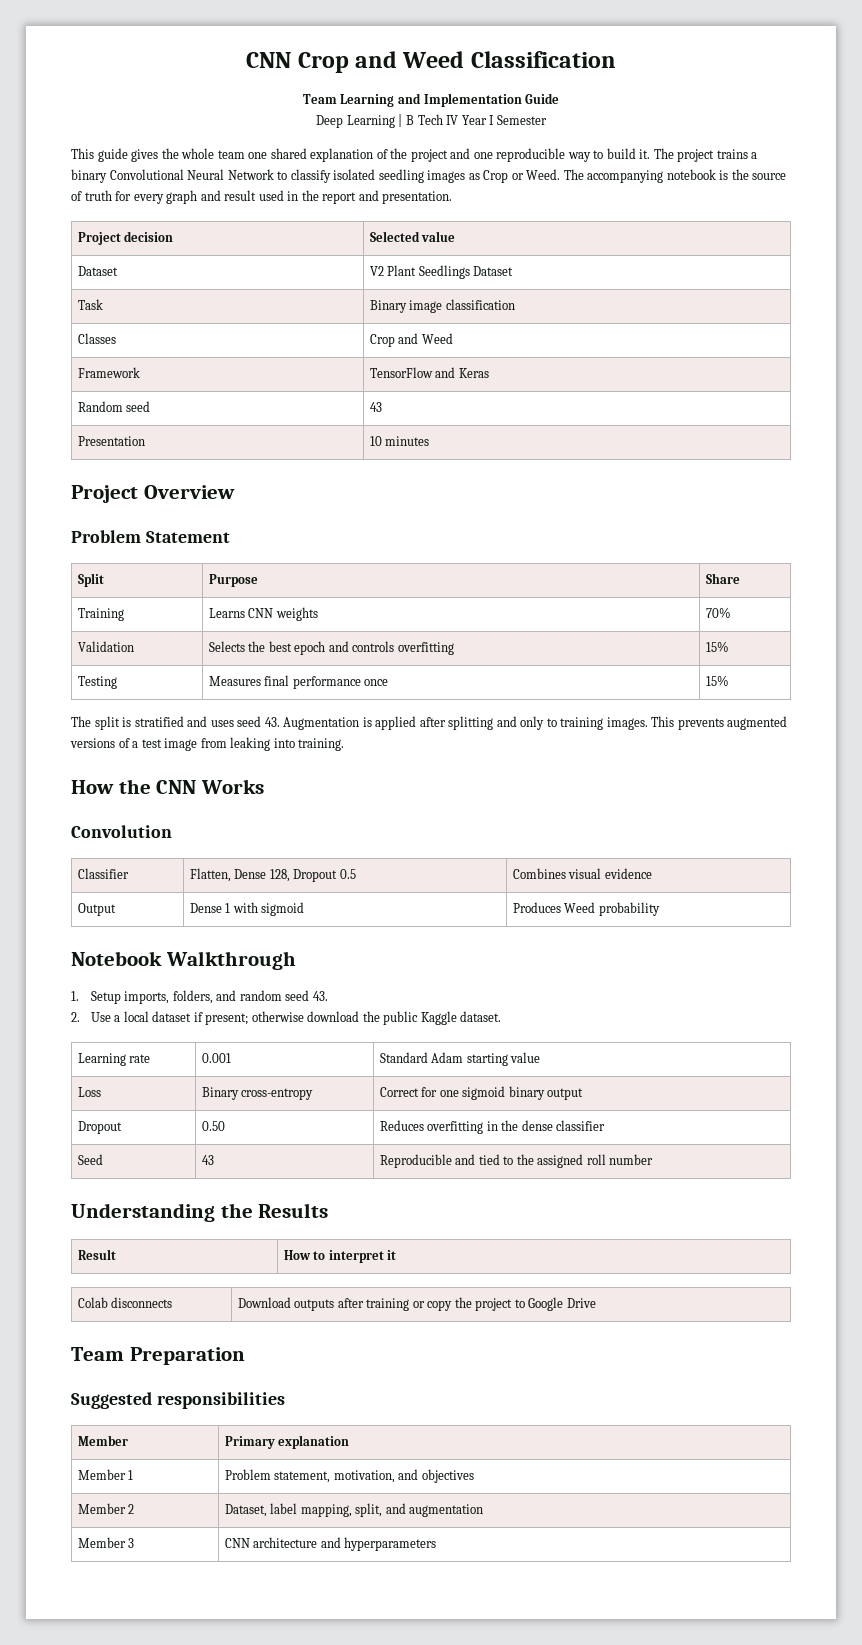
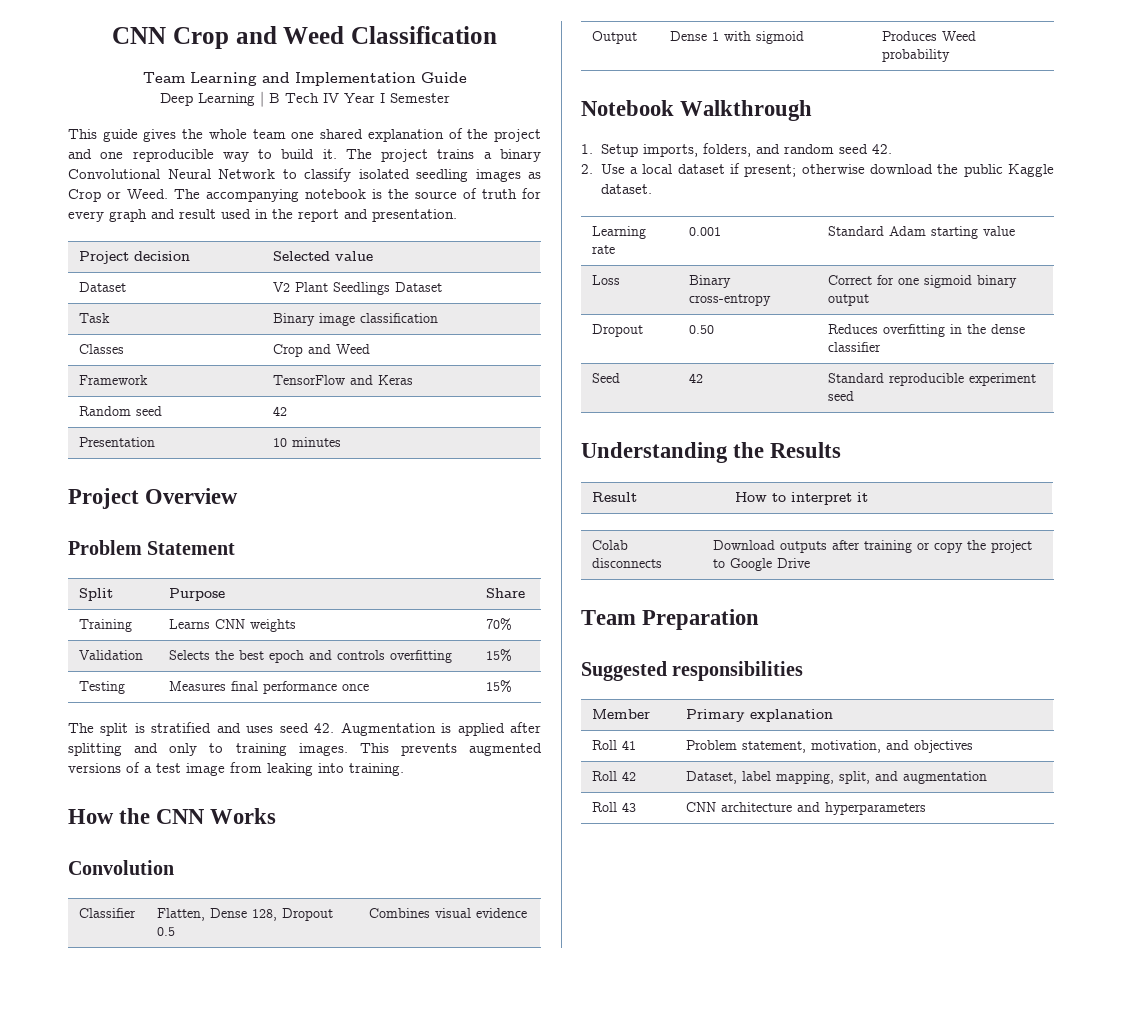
- Random seed | 43
+ Random seed | 42
- The split is stratified and uses seed 43. Augmentation is applied after splitting and only to training images.
+ The split is stratified and uses seed 42. Augmentation is applied after splitting and only to training images.
- 1. Setup imports, folders, and random seed 43.
+ 1. Setup imports, folders, and random seed 42.
- Seed | 43 | Reproducible and tied to the assigned roll number
+ Seed | 42 | Standard reproducible experiment seed
- Member 1 | Problem statement, motivation, and objectives
+ Roll 41 | Problem statement, motivation, and objectives
- Member 2 | Dataset, label mapping, split, and augmentation
+ Roll 42 | Dataset, label mapping, split, and augmentation
- Member 3 | CNN architecture and hyperparameters
+ Roll 43 | CNN architecture and hyperparameters

